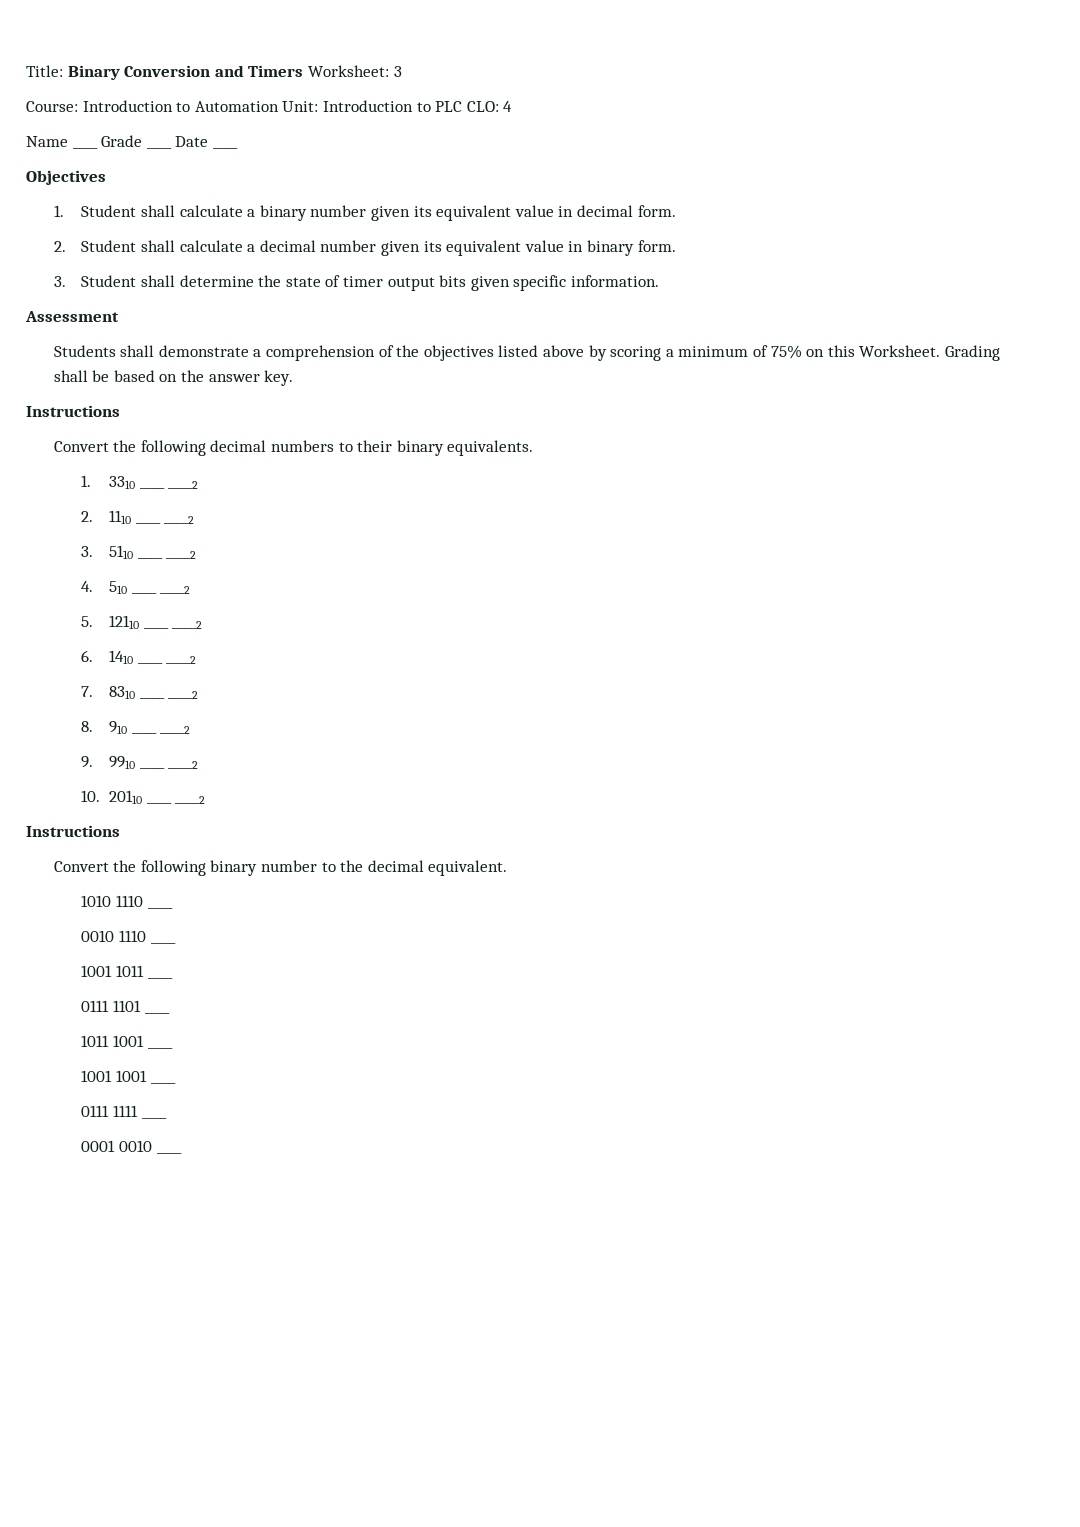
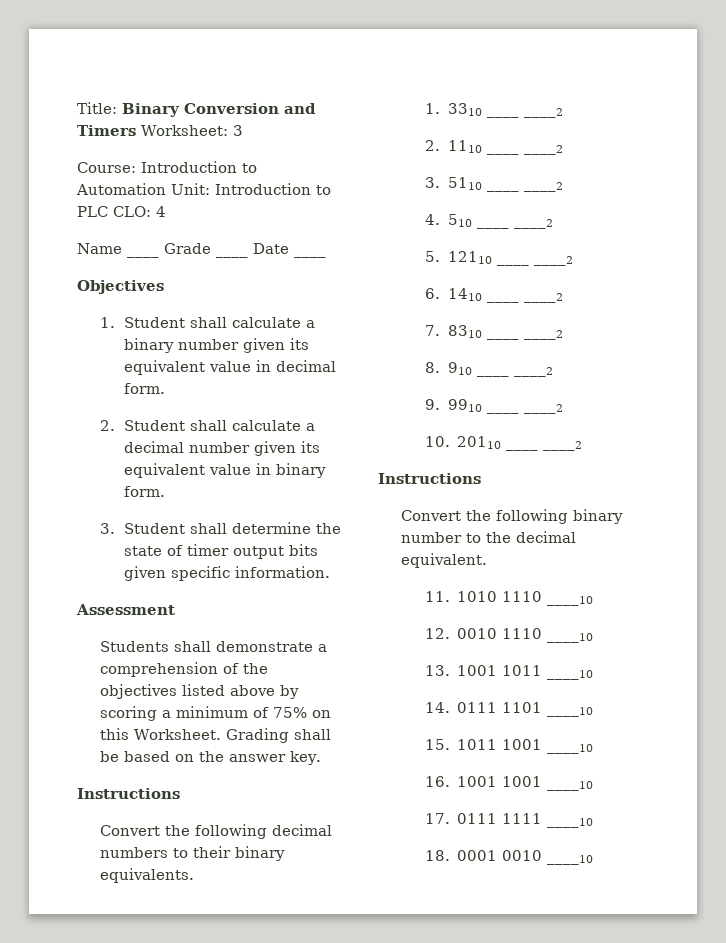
- 1010 1110 ____
- 0010 1110 ____
- 1001 1011 ____
- 0111 1101 ____
- 1011 1001 ____
- 1001 1001 ____
- 0111 1111 ____
- 0001 0010 ____
+ 11. 1010 1110 ____10
+ 12. 0010 1110 ____10
+ 13. 1001 1011 ____10
+ 14. 0111 1101 ____10
+ 15. 1011 1001 ____10
+ 16. 1001 1001 ____10
+ 17. 0111 1111 ____10
+ 18. 0001 0010 ____10

